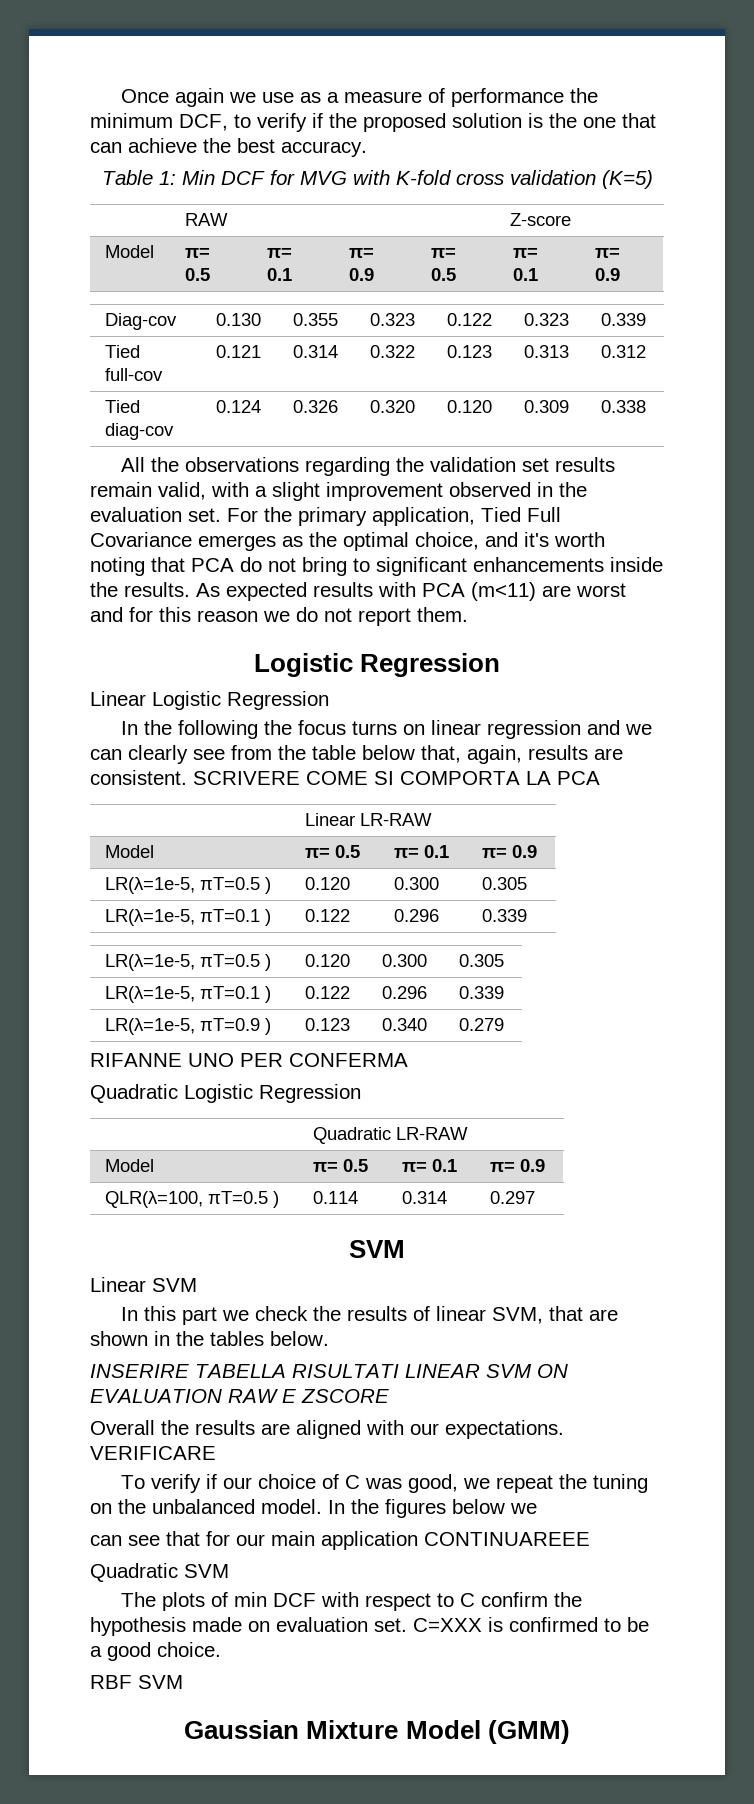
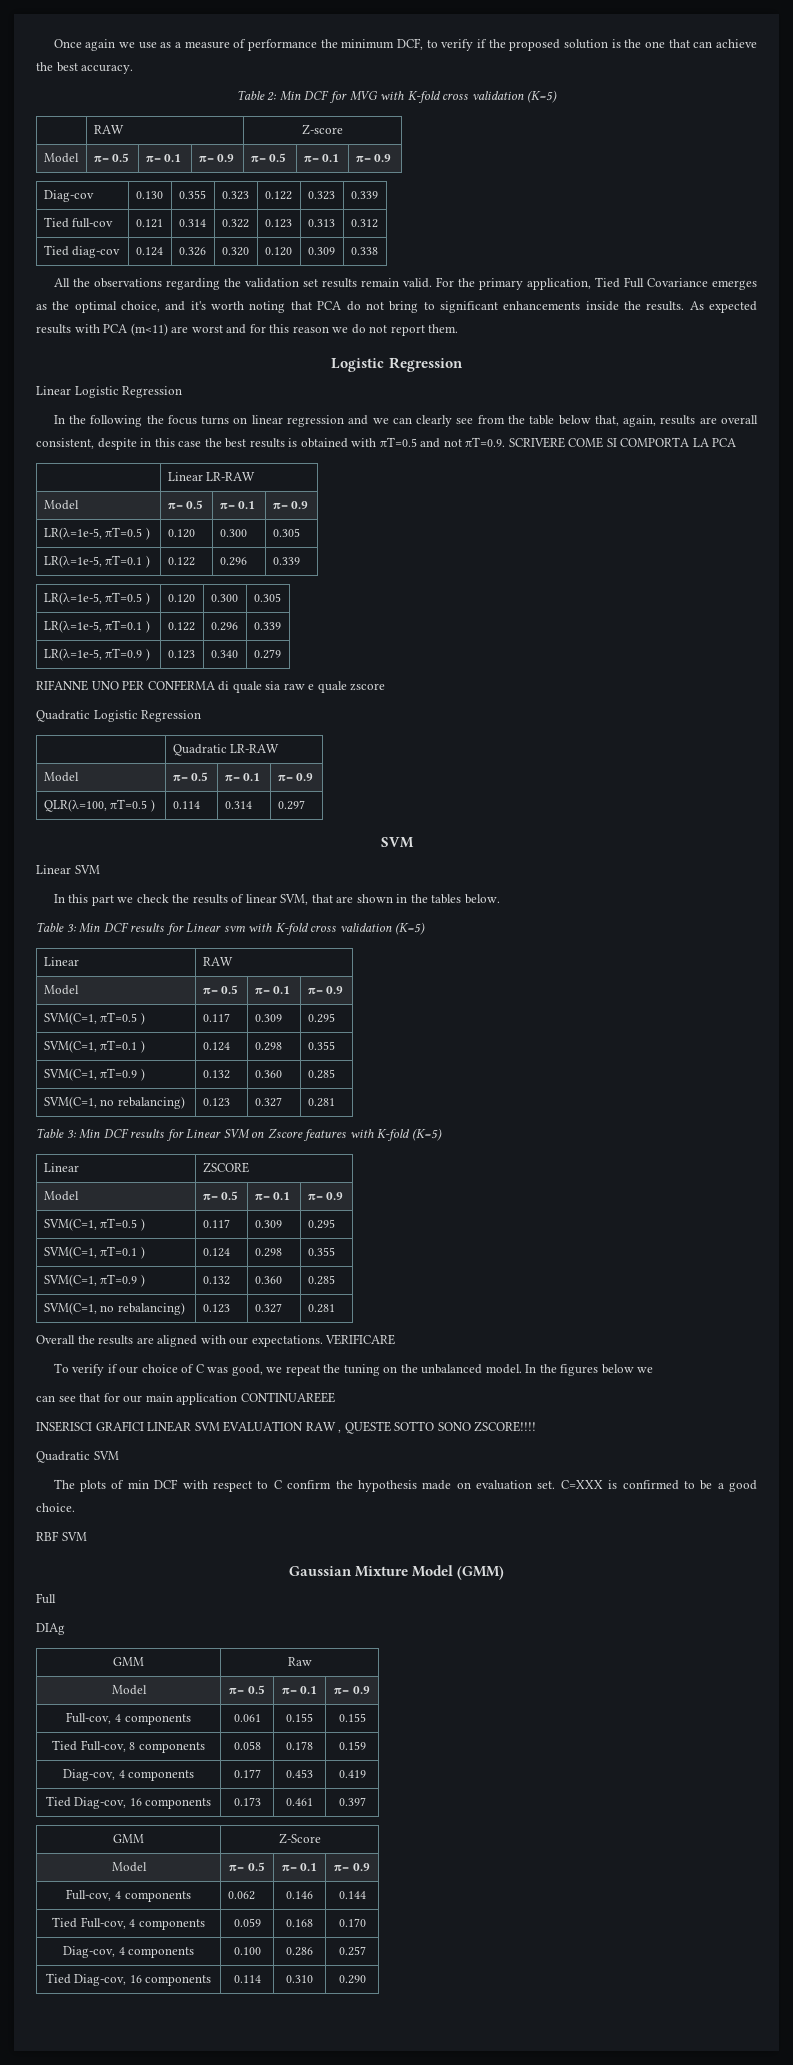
- Table 1: Min DCF for MVG with K-fold cross validation (K=5)
+ Table 2: Min DCF for MVG with K-fold cross validation (K=5)
- All the observations regarding the validation set results remain valid, with a slight improvement observed in the evaluation set.
+ All the observations regarding the validation set results remain valid.
- In the following the focus turns on linear regression and we can clearly see from the table below that, again, results are consistent. SCRIVERE COME SI COMPORTA LA PCA
+ In the following the focus turns on linear regression and we can clearly see from the table below that, again, results are overall consistent, despite in this case the best results is obtained with πT=0.5 and not πT=0.9. SCRIVERE COME SI COMPORTA LA PCA
- RIFANNE UNO PER CONFERMA
+ RIFANNE UNO PER CONFERMA di quale sia raw e quale zscore
- INSERIRE TABELLA RISULTATI LINEAR SVM ON EVALUATION RAW E ZSCORE
+ Table 3: Min DCF results for Linear svm with K-fold cross validation (K=5)
+ Linear | RAW
+ Model | π= 0.5 | π= 0.1 | π= 0.9
+ SVM(C=1, πT=0.5 ) | 0.117 | 0.309 | 0.295
+ SVM(C=1, πT=0.1 ) | 0.124 | 0.298 | 0.355
+ SVM(C=1, πT=0.9 ) | 0.132 | 0.360 | 0.285
+ SVM(C=1, no rebalancing) | 0.123 | 0.327 | 0.281
+ Table 3: Min DCF results for Linear SVM on Zscore features with K-fold (K=5)
+ Linear | ZSCORE
+ Model | π= 0.5 | π= 0.1 | π= 0.9
+ SVM(C=1, πT=0.5 ) | 0.117 | 0.309 | 0.295
+ SVM(C=1, πT=0.1 ) | 0.124 | 0.298 | 0.355
+ SVM(C=1, πT=0.9 ) | 0.132 | 0.360 | 0.285
+ SVM(C=1, no rebalancing) | 0.123 | 0.327 | 0.281
+ INSERISCI GRAFICI LINEAR SVM EVALUATION RAW , QUESTE SOTTO SONO ZSCORE!!!!
  Gaussian Mixture Model (GMM)
+ Full
+ DIAg
+ GMM | Raw
+ Model | π= 0.5 | π= 0.1 | π= 0.9
+ Full-cov, 4 components | 0.061 | 0.155 | 0.155
+ Tied Full-cov, 8 components | 0.058 | 0.178 | 0.159
+ Diag-cov, 4 components | 0.177 | 0.453 | 0.419
+ Tied Diag-cov, 16 components | 0.173 | 0.461 | 0.397
+ GMM | Z-Score
+ Model | π= 0.5 | π= 0.1 | π= 0.9
+ Full-cov, 4 components | 0.062 | 0.146 | 0.144
+ Tied Full-cov, 4 components | 0.059 | 0.168 | 0.170
+ Diag-cov, 4 components | 0.100 | 0.286 | 0.257
+ Tied Diag-cov, 16 components | 0.114 | 0.310 | 0.290

